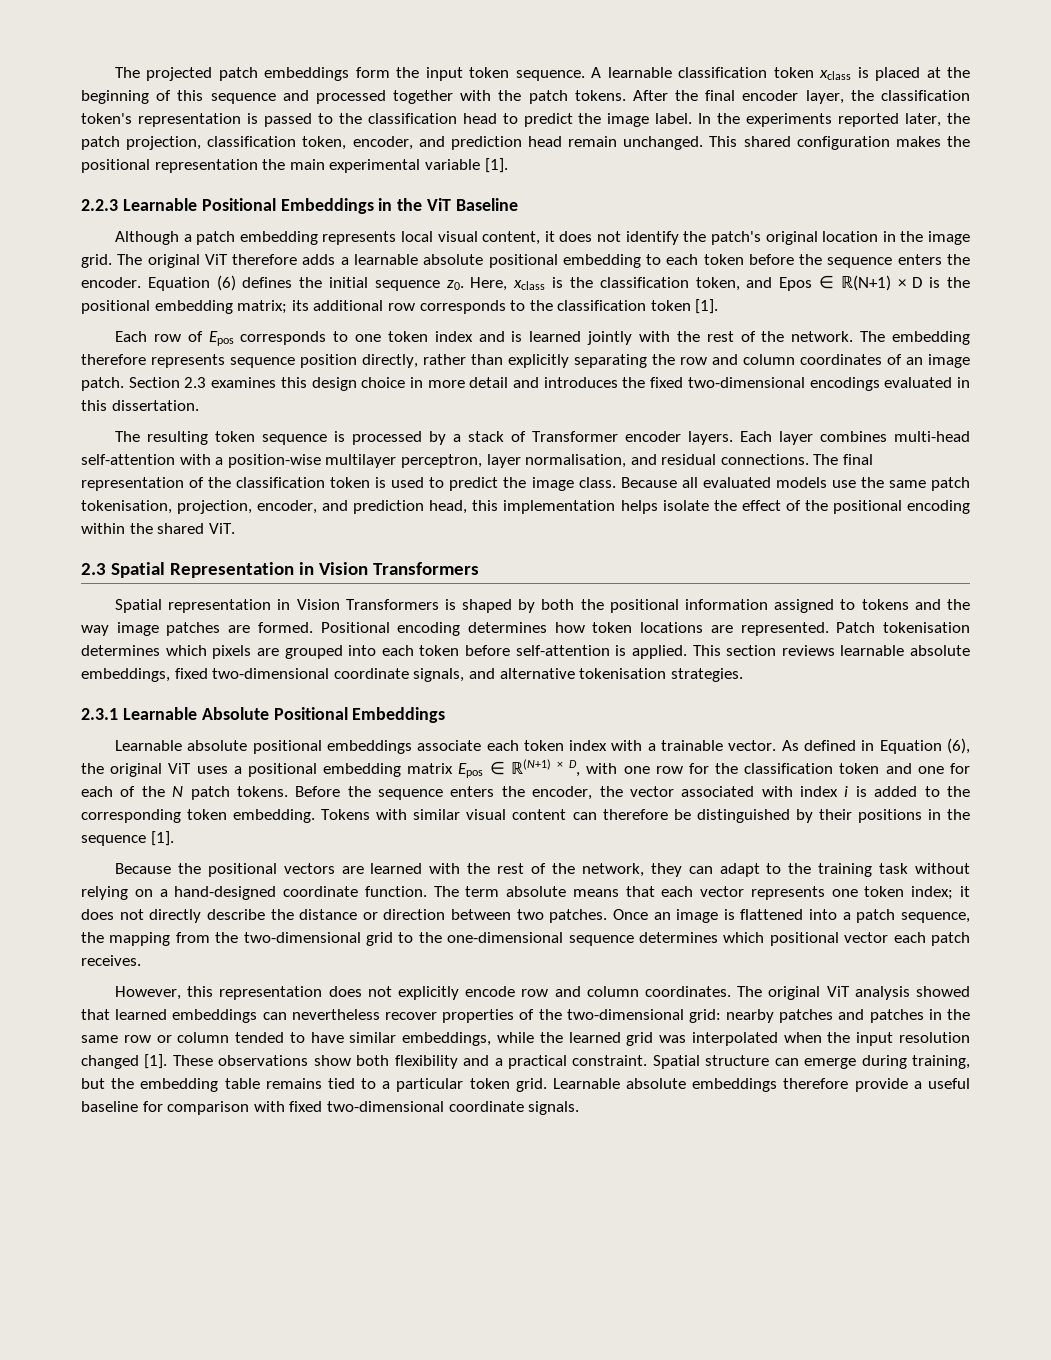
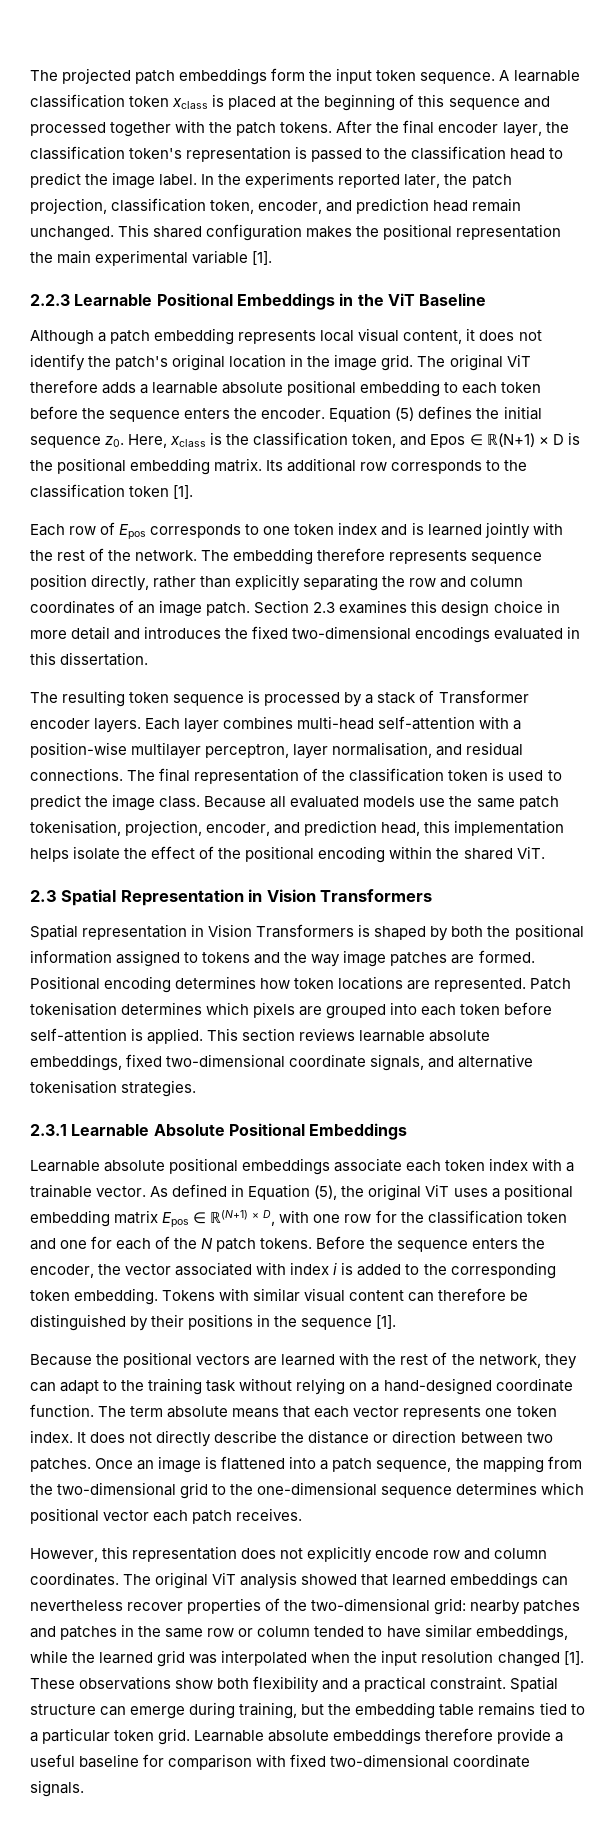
- Equation (6) defines the initial sequence z0.
+ Equation (5) defines the initial sequence z0.
- Here, xclass is the classification token, and Epos ∈ ℝ(N+1) × D is the positional embedding matrix; its additional row corresponds to the classification token [1].
+ Here, xclass is the classification token, and Epos ∈ ℝ(N+1) × D is the positional embedding matrix. Its additional row corresponds to the classification token [1].
- As defined in Equation (6), the original ViT uses a positional embedding matrix Epos ∈ ℝ(N+1) × D, with one row for the classification token and one for each of the N patch tokens.
+ As defined in Equation (5), the original ViT uses a positional embedding matrix Epos ∈ ℝ(N+1) × D, with one row for the classification token and one for each of the N patch tokens.
- The term absolute means that each vector represents one token index; it does not directly describe the distance or direction between two patches.
+ The term absolute means that each vector represents one token index. It does not directly describe the distance or direction between two patches.

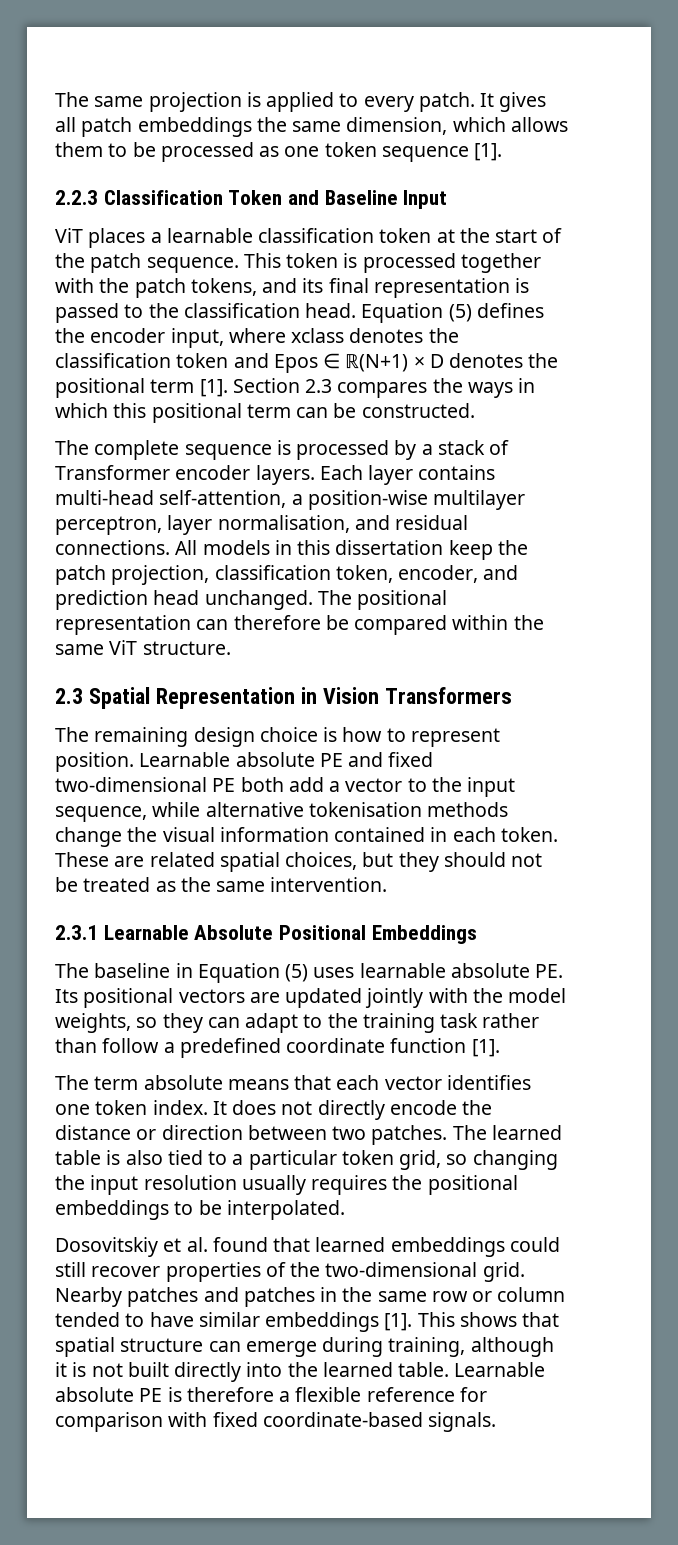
- The projected patch embeddings form the input token sequence. A learnable classification token xclass is placed at the beginning of this sequence and processed together with the patch tokens. After the final encoder layer, the classification token's representation is passed to the classification head to predict the image label. In the experiments reported later, the patch projection, classification token, encoder, and prediction head remain unchanged. This shared configuration makes the positional representation the main experimental variable [1].
- 2.2.3 Learnable Positional Embeddings in the ViT Baseline
- Although a patch embedding represents local visual content, it does not identify the patch's original location in the image grid. The original ViT therefore adds a learnable absolute positional embedding to each token before the sequence enters the encoder. Equation (5) defines the initial sequence z0. Here, xclass is the classification token, and Epos ∈ ℝ(N+1) × D is the positional embedding matrix. Its additional row corresponds to the classification token [1].
- Each row of Epos corresponds to one token index and is learned jointly with the rest of the network. The embedding therefore represents sequence position directly, rather than explicitly separating the row and column coordinates of an image patch. Section 2.3 examines this design choice in more detail and introduces the fixed two-dimensional encodings evaluated in this dissertation.
- The resulting token sequence is processed by a stack of Transformer encoder layers.
+ The same projection is applied to every patch. It gives all patch embeddings the same dimension, which allows them to be processed as one token sequence [1].
+ 2.2.3 Classification Token and Baseline Input
+ ViT places a learnable classification token at the start of the patch sequence. This token is processed together with the patch tokens, and its final representation is passed to the classification head. Equation (5) defines the encoder input, where xclass denotes the classification token and Epos ∈ ℝ(N+1) × D denotes the positional term [1]. Section 2.3 compares the ways in which this positional term can be constructed.
+ The complete sequence is processed by a stack of Transformer encoder layers.
- Each layer combines multi-head self-attention with a position-wise multilayer perceptron, layer normalisation, and residual connections.
+ Each layer contains multi-head self-attention, a position-wise multilayer perceptron, layer normalisation, and residual connections.
- The final representation of the classification token is used to predict the image class. Because all evaluated models use the same patch tokenisation, projection, encoder, and prediction head, this implementation helps isolate the effect of the positional encoding within the shared ViT.
+ All models in this dissertation keep the patch projection, classification token, encoder, and prediction head unchanged. The positional representation can therefore be compared within the same ViT structure.
- Spatial representation in Vision Transformers is shaped by both the positional information assigned to tokens and the way image patches are formed. Positional encoding determines how token locations are represented. Patch tokenisation determines which pixels are grouped into each token before self-attention is applied. This section reviews learnable absolute embeddings, fixed two-dimensional coordinate signals, and alternative tokenisation strategies.
+ The remaining design choice is how to represent position. Learnable absolute PE and fixed two-dimensional PE both add a vector to the input sequence, while alternative tokenisation methods change the visual information contained in each token. These are related spatial choices, but they should not be treated as the same intervention.
- Learnable absolute positional embeddings associate each token index with a trainable vector. As defined in Equation (5), the original ViT uses a positional embedding matrix Epos ∈ ℝ(N+1) × D, with one row for the classification token and one for each of the N patch tokens. Before the sequence enters the encoder, the vector associated with index i is added to the corresponding token embedding. Tokens with similar visual content can therefore be distinguished by their positions in the sequence [1].
- Because the positional vectors are learned with the rest of the network, they can adapt to the training task without relying on a hand-designed coordinate function. The term absolute means that each vector represents one token index.
+ The baseline in Equation (5) uses learnable absolute PE. Its positional vectors are updated jointly with the model weights, so they can adapt to the training task rather than follow a predefined coordinate function [1].
+ The term absolute means that each vector identifies one token index.
- It does not directly describe the distance or direction between two patches.
+ It does not directly encode the distance or direction between two patches.
- Once an image is flattened into a patch sequence, the mapping from the two-dimensional grid to the one-dimensional sequence determines which positional vector each patch receives.
- However, this representation does not explicitly encode row and column coordinates. The original ViT analysis showed that learned embeddings can nevertheless recover properties of the two-dimensional grid: nearby patches and patches in the same row or column tended to have similar embeddings, while the learned grid was interpolated when the input resolution changed [1]. These observations show both flexibility and a practical constraint. Spatial structure can emerge during training, but the embedding table remains tied to a particular token grid. Learnable absolute embeddings therefore provide a useful baseline for comparison with fixed two-dimensional coordinate signals.
+ The learned table is also tied to a particular token grid, so changing the input resolution usually requires the positional embeddings to be interpolated.
+ Dosovitskiy et al. found that learned embeddings could still recover properties of the two-dimensional grid. Nearby patches and patches in the same row or column tended to have similar embeddings [1]. This shows that spatial structure can emerge during training, although it is not built directly into the learned table. Learnable absolute PE is therefore a flexible reference for comparison with fixed coordinate-based signals.

